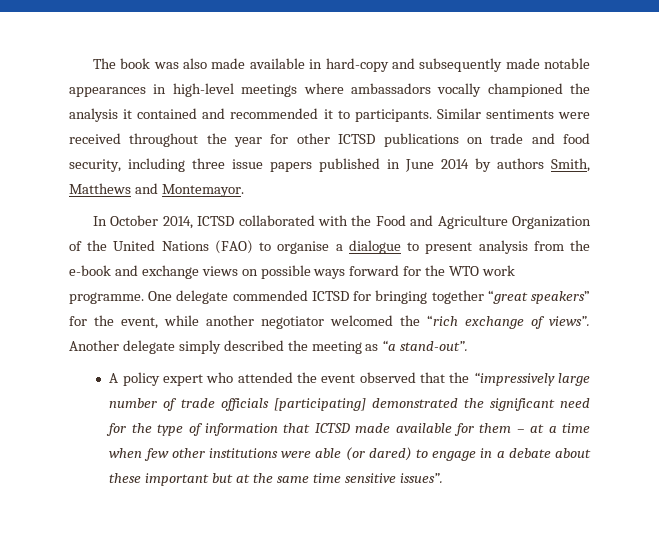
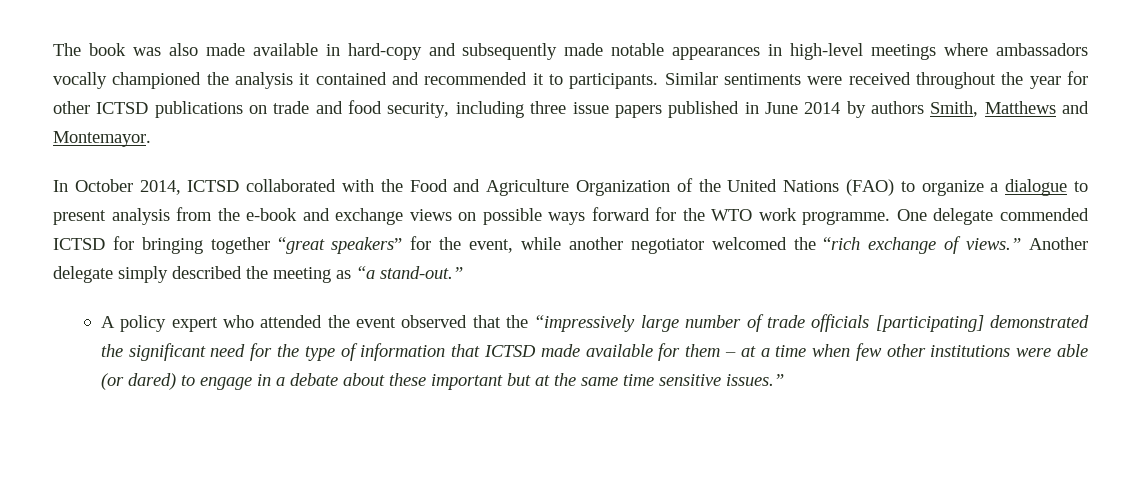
- In October 2014, ICTSD collaborated with the Food and Agriculture Organization of the United Nations (FAO) to organise a dialogue to present analysis from the e-book and exchange views on possible ways forward for the WTO work programme.
+ In October 2014, ICTSD collaborated with the Food and Agriculture Organization of the United Nations (FAO) to organize a dialogue to present analysis from the e-book and exchange views on possible ways forward for the WTO work programme.
- One delegate commended ICTSD for bringing together “great speakers” for the event, while another negotiator welcomed the “rich exchange of views”.
+ One delegate commended ICTSD for bringing together “great speakers” for the event, while another negotiator welcomed the “rich exchange of views.”
- Another delegate simply described the meeting as “a stand-out”.
+ Another delegate simply described the meeting as “a stand-out.”
- A policy expert who attended the event observed that the “impressively large number of trade officials [participating] demonstrated the significant need for the type of information that ICTSD made available for them – at a time when few other institutions were able (or dared) to engage in a debate about these important but at the same time sensitive issues”.
+ A policy expert who attended the event observed that the “impressively large number of trade officials [participating] demonstrated the significant need for the type of information that ICTSD made available for them – at a time when few other institutions were able (or dared) to engage in a debate about these important but at the same time sensitive issues.”

